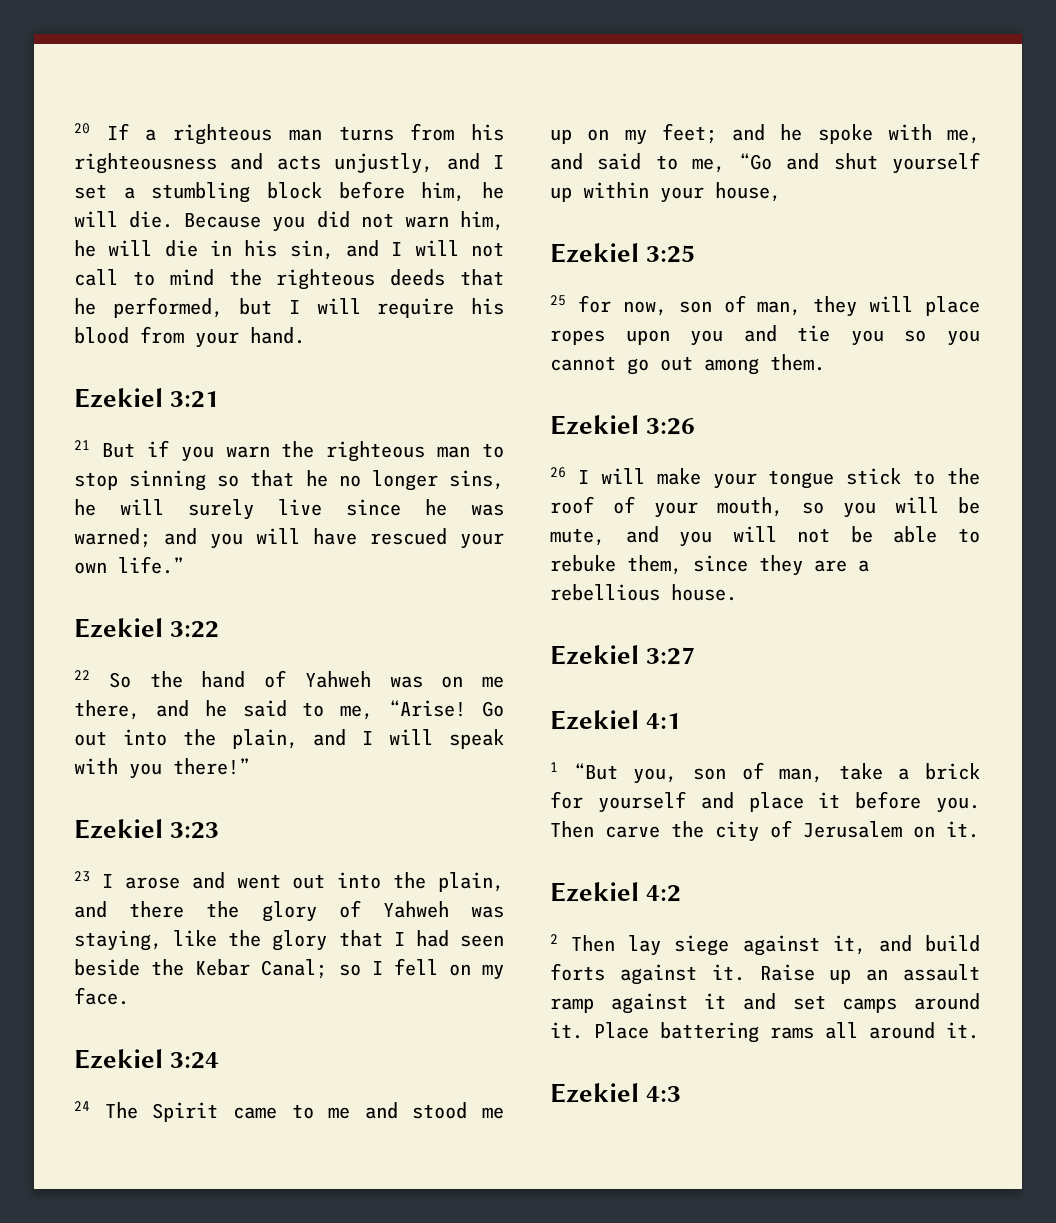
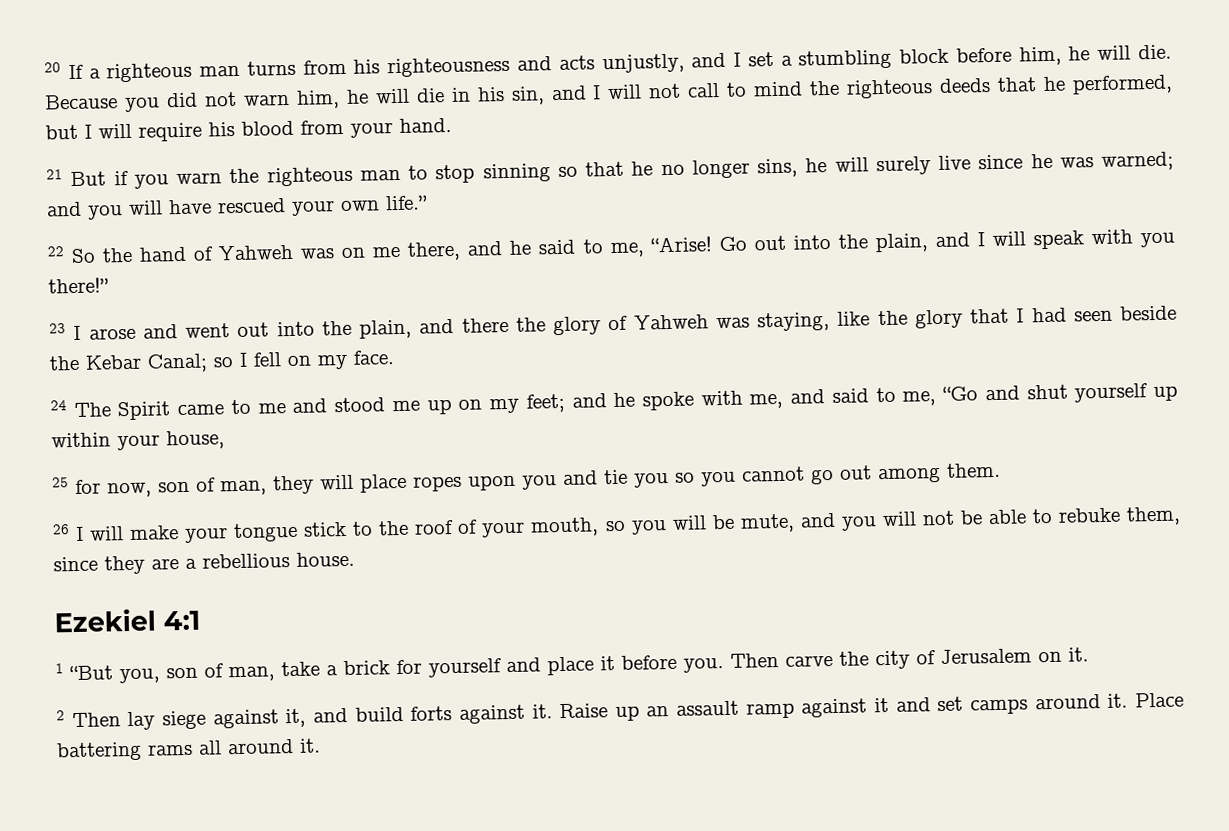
- Ezekiel 3:21
- Ezekiel 3:22
- Ezekiel 3:23
- Ezekiel 3:24
- Ezekiel 3:25
- Ezekiel 3:26
- Ezekiel 3:27
- Ezekiel 4:2
- Ezekiel 4:3

